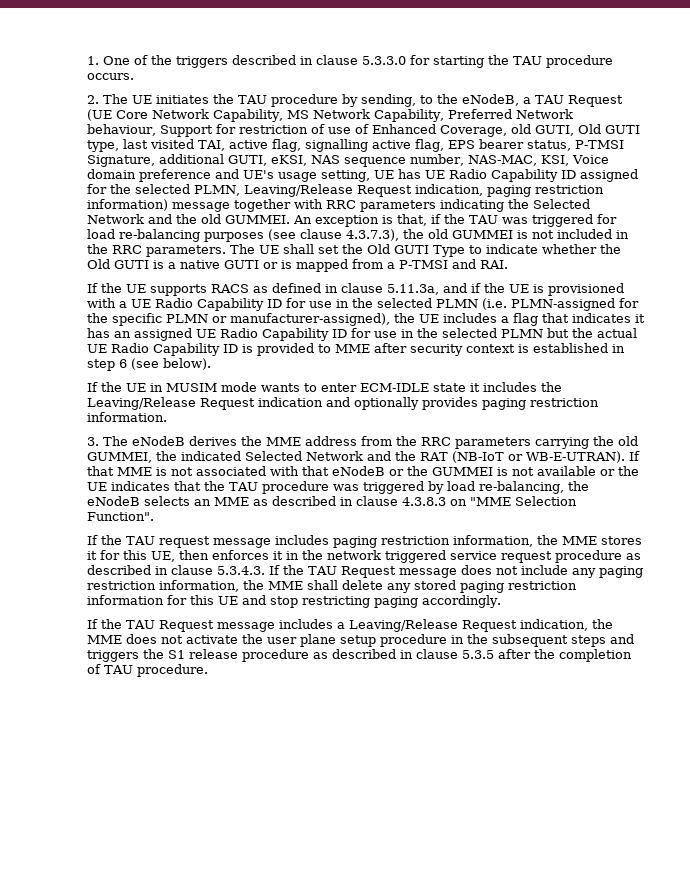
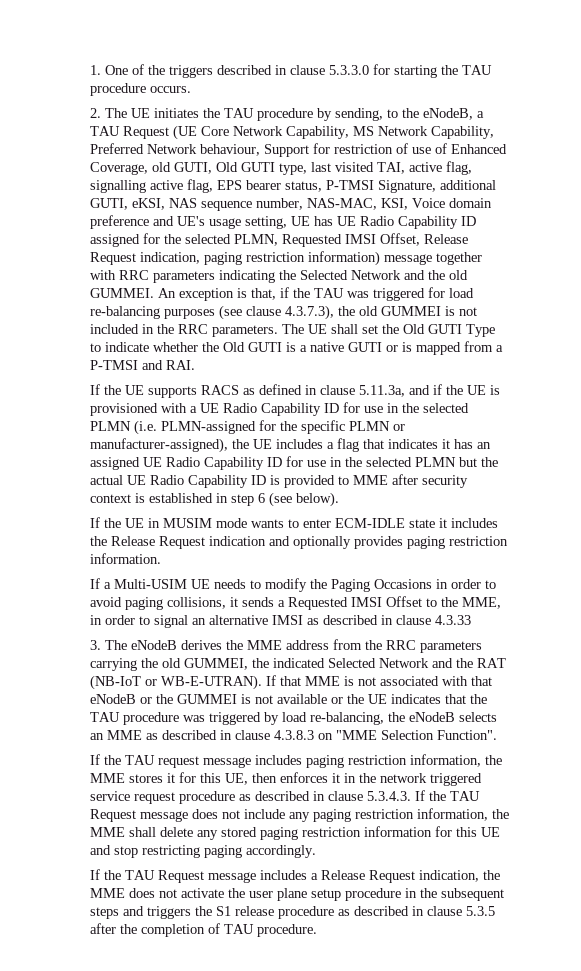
- 2. The UE initiates the TAU procedure by sending, to the eNodeB, a TAU Request (UE Core Network Capability, MS Network Capability, Preferred Network behaviour, Support for restriction of use of Enhanced Coverage, old GUTI, Old GUTI type, last visited TAI, active flag, signalling active flag, EPS bearer status, P-TMSI Signature, additional GUTI, eKSI, NAS sequence number, NAS-MAC, KSI, Voice domain preference and UE's usage setting, UE has UE Radio Capability ID assigned for the selected PLMN, Leaving/Release Request indication, paging restriction information) message together with RRC parameters indicating the Selected Network and the old GUMMEI.
+ 2. The UE initiates the TAU procedure by sending, to the eNodeB, a TAU Request (UE Core Network Capability, MS Network Capability, Preferred Network behaviour, Support for restriction of use of Enhanced Coverage, old GUTI, Old GUTI type, last visited TAI, active flag, signalling active flag, EPS bearer status, P-TMSI Signature, additional GUTI, eKSI, NAS sequence number, NAS-MAC, KSI, Voice domain preference and UE's usage setting, UE has UE Radio Capability ID assigned for the selected PLMN, Requested IMSI Offset, Release Request indication, paging restriction information) message together with RRC parameters indicating the Selected Network and the old GUMMEI.
- If the UE in MUSIM mode wants to enter ECM-IDLE state it includes the Leaving/Release Request indication and optionally provides paging restriction information.
+ If the UE in MUSIM mode wants to enter ECM-IDLE state it includes the Release Request indication and optionally provides paging restriction information.
+ If a Multi-USIM UE needs to modify the Paging Occasions in order to avoid paging collisions, it sends a Requested IMSI Offset to the MME, in order to signal an alternative IMSI as described in clause 4.3.33
- If the TAU Request message includes a Leaving/Release Request indication, the MME does not activate the user plane setup procedure in the subsequent steps and triggers the S1 release procedure as described in clause 5.3.5 after the completion of TAU procedure.
+ If the TAU Request message includes a Release Request indication, the MME does not activate the user plane setup procedure in the subsequent steps and triggers the S1 release procedure as described in clause 5.3.5 after the completion of TAU procedure.

